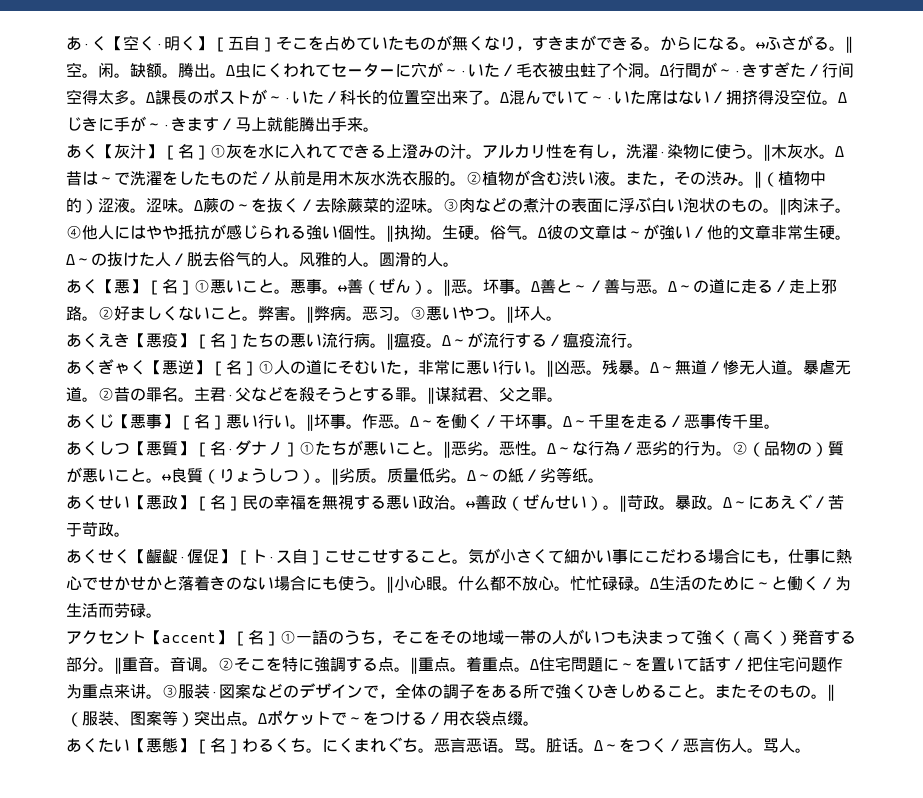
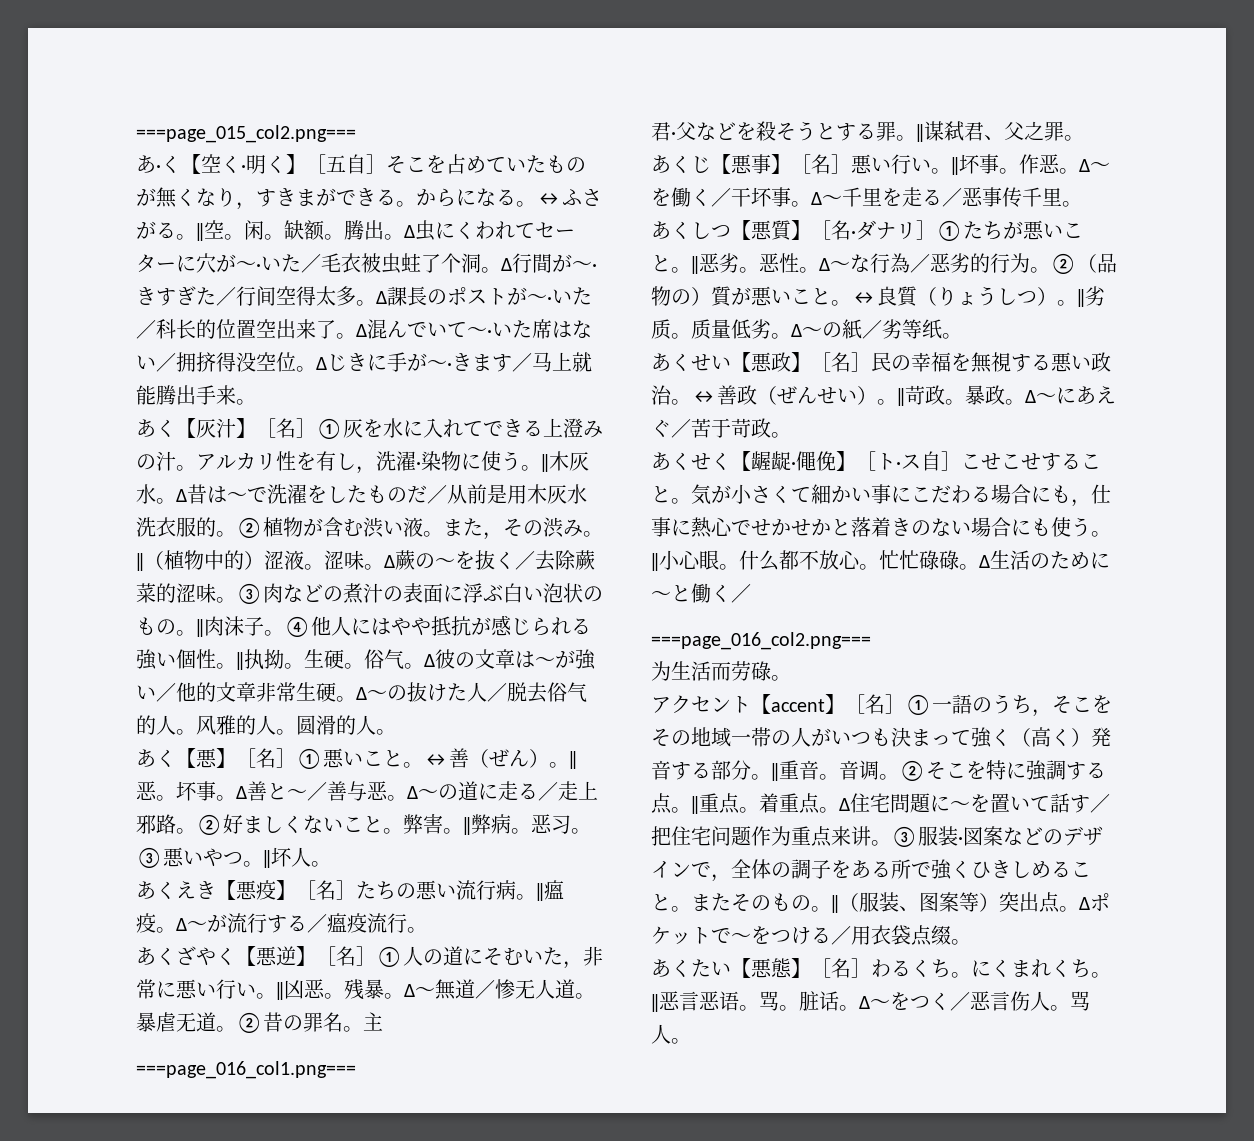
+ ===page_015_col2.png===
- 悪事。
- あくぎゃく【悪逆】［名］①人の道にそむいた，非常に悪い行い。
+ あくざやく【悪逆】［名］①人の道にそむいた，非常に悪い行い。
- 主君·父などを殺そうとする罪。
+ 主
+ ===page_016_col1.png===
+ 君·父などを殺そうとする罪。
- あくしつ【悪質】［名·ダナノ］①たちが悪いこと。
+ あくしつ【悪質】［名·ダナリ］①たちが悪いこと。
- あくせく【齷齪·偓促】［ト·ス自］こせこせすること。
+ あくせく【龌龊·僶俛】［ト·ス自］こせこせすること。
- Δ生活のために～と働く／为生活而劳碌。
+ Δ生活のために～と働く／
+ ===page_016_col2.png===
+ 为生活而劳碌。
- にくまれぐち。恶言恶语。
+ にくまれくち。‖恶言恶语。

